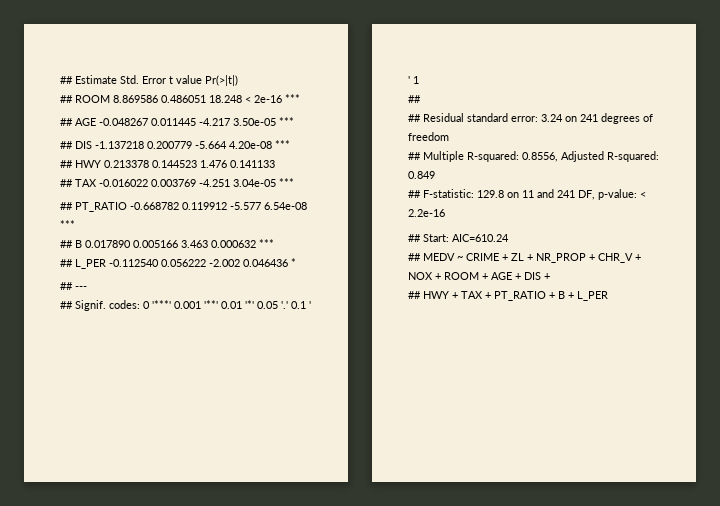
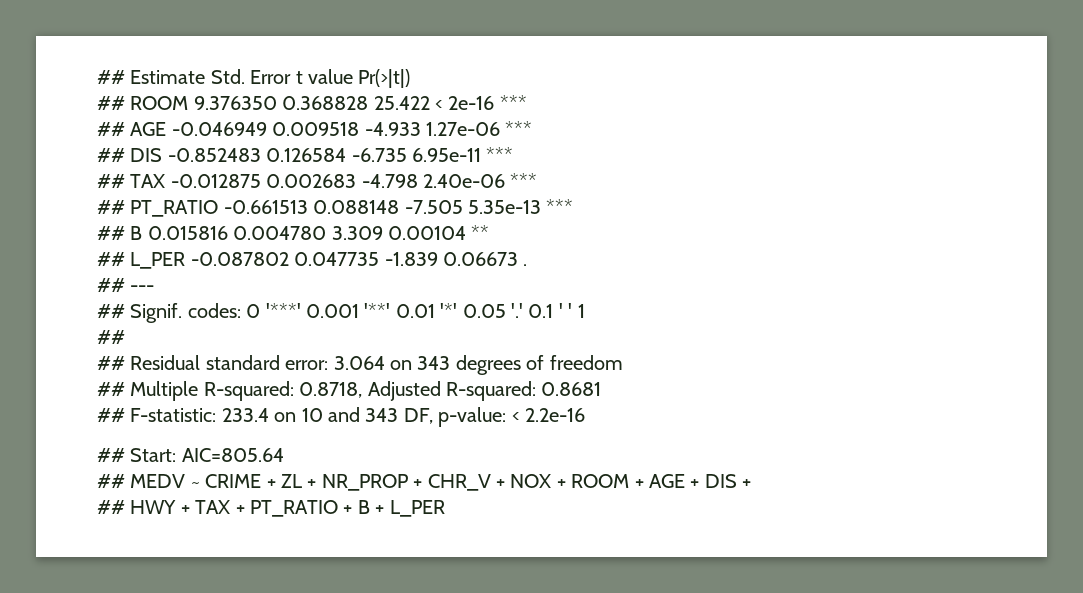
- ## ROOM 8.869586 0.486051 18.248 < 2e-16 ***
+ ## ROOM 9.376350 0.368828 25.422 < 2e-16 ***
- ## AGE -0.048267 0.011445 -4.217 3.50e-05 ***
+ ## AGE -0.046949 0.009518 -4.933 1.27e-06 ***
- ## DIS -1.137218 0.200779 -5.664 4.20e-08 ***
- ## HWY 0.213378 0.144523 1.476 0.141133
- ## TAX -0.016022 0.003769 -4.251 3.04e-05 ***
+ ## DIS -0.852483 0.126584 -6.735 6.95e-11 ***
+ ## TAX -0.012875 0.002683 -4.798 2.40e-06 ***
- ## PT_RATIO -0.668782 0.119912 -5.577 6.54e-08 ***
+ ## PT_RATIO -0.661513 0.088148 -7.505 5.35e-13 ***
- ## B 0.017890 0.005166 3.463 0.000632 ***
- ## L_PER -0.112540 0.056222 -2.002 0.046436 *
+ ## B 0.015816 0.004780 3.309 0.00104 **
+ ## L_PER -0.087802 0.047735 -1.839 0.06673 .
- ## Residual standard error: 3.24 on 241 degrees of freedom
+ ## Residual standard error: 3.064 on 343 degrees of freedom
- ## Multiple R-squared: 0.8556, Adjusted R-squared: 0.849
+ ## Multiple R-squared: 0.8718, Adjusted R-squared: 0.8681
- ## F-statistic: 129.8 on 11 and 241 DF, p-value: < 2.2e-16
+ ## F-statistic: 233.4 on 10 and 343 DF, p-value: < 2.2e-16
- ## Start: AIC=610.24
+ ## Start: AIC=805.64

